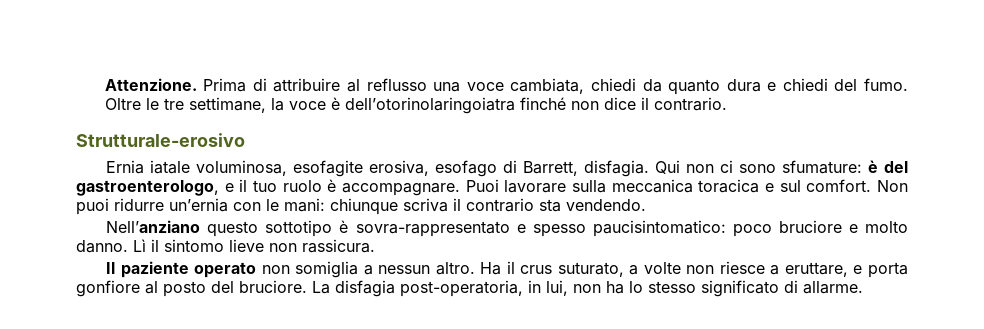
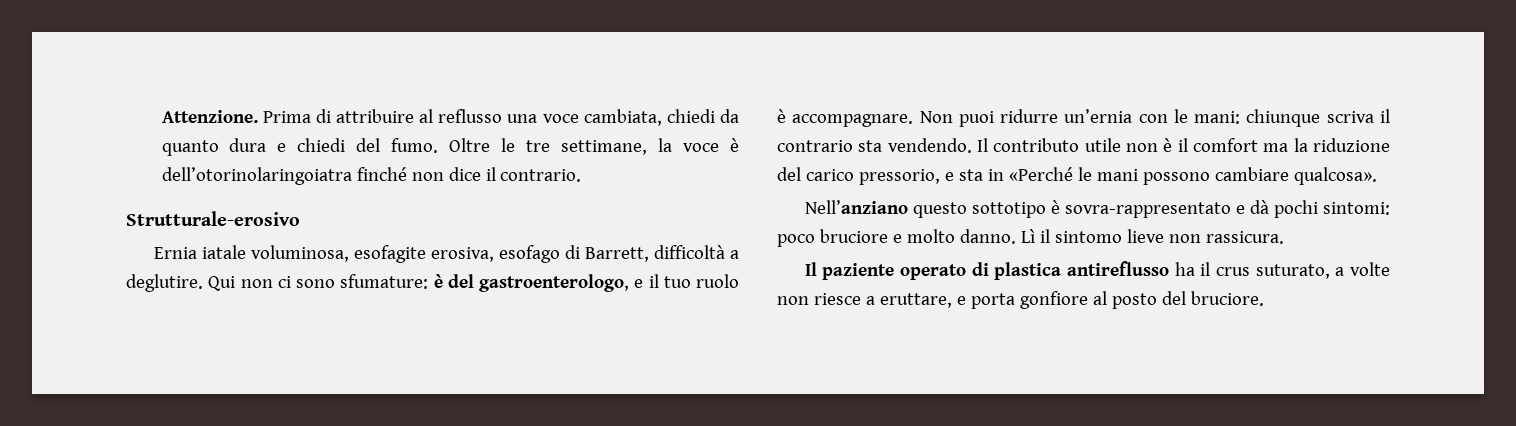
- Ernia iatale voluminosa, esofagite erosiva, esofago di Barrett, disfagia.
+ Ernia iatale voluminosa, esofagite erosiva, esofago di Barrett, difficoltà a deglutire.
- Puoi lavorare sulla meccanica toracica e sul comfort.
+ Il contributo utile non è il comfort ma la riduzione del carico pressorio, e sta in «Perché le mani possono cambiare qualcosa».
- Nell’anziano questo sottotipo è sovra-rappresentato e spesso paucisintomatico: poco bruciore e molto danno.
+ Nell’anziano questo sottotipo è sovra-rappresentato e dà pochi sintomi: poco bruciore e molto danno.
- Il paziente operato non somiglia a nessun altro. Ha il crus suturato, a volte non riesce a eruttare, e porta gonfiore al posto del bruciore. La disfagia post-operatoria, in lui, non ha lo stesso significato di allarme.
+ Il paziente operato di plastica antireflusso ha il crus suturato, a volte non riesce a eruttare, e porta gonfiore al posto del bruciore.

